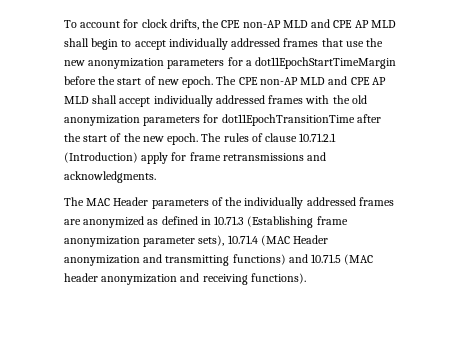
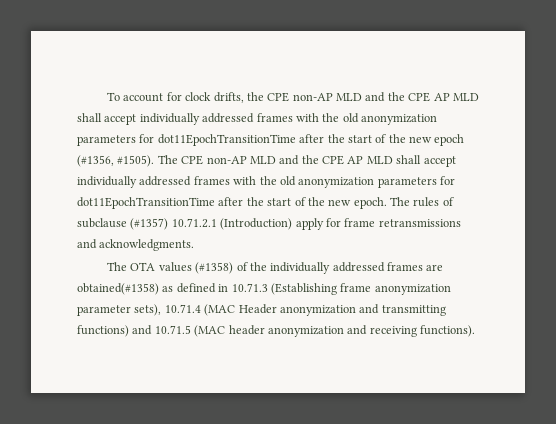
- To account for clock drifts, the CPE non-AP MLD and CPE AP MLD shall begin to accept individually addressed frames that use the new anonymization parameters for a dot11EpochStartTimeMargin before the start of new epoch.
+ To account for clock drifts, the CPE non-AP MLD and the CPE AP MLD shall accept individually addressed frames with the old anonymization parameters for dot11EpochTransitionTime after the start of the new epoch (#1356, #1505).
- The CPE non-AP MLD and CPE AP MLD shall accept individually addressed frames with the old anonymization parameters for dot11EpochTransitionTime after the start of the new epoch.
+ The CPE non-AP MLD and the CPE AP MLD shall accept individually addressed frames with the old anonymization parameters for dot11EpochTransitionTime after the start of the new epoch.
- The rules of clause 10.71.2.1 (Introduction) apply for frame retransmissions and acknowledgments.
+ The rules of subclause (#1357) 10.71.2.1 (Introduction) apply for frame retransmissions and acknowledgments.
- The MAC Header parameters of the individually addressed frames are anonymized as defined in 10.71.3 (Establishing frame anonymization parameter sets), 10.71.4 (MAC Header anonymization and transmitting functions) and 10.71.5 (MAC header anonymization and receiving functions).
+ The OTA values (#1358) of the individually addressed frames are obtained(#1358) as defined in 10.71.3 (Establishing frame anonymization parameter sets), 10.71.4 (MAC Header anonymization and transmitting functions) and 10.71.5 (MAC header anonymization and receiving functions).

